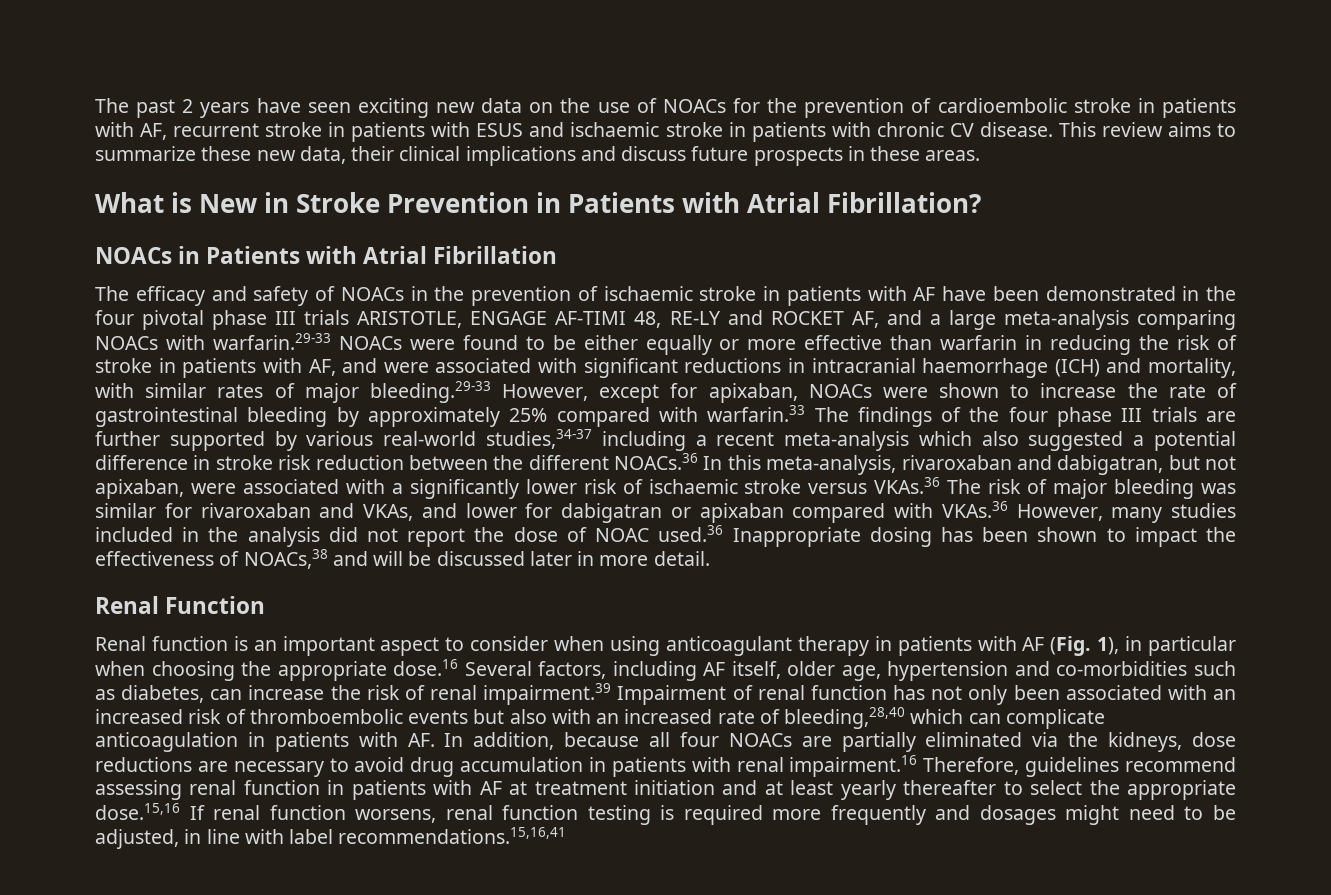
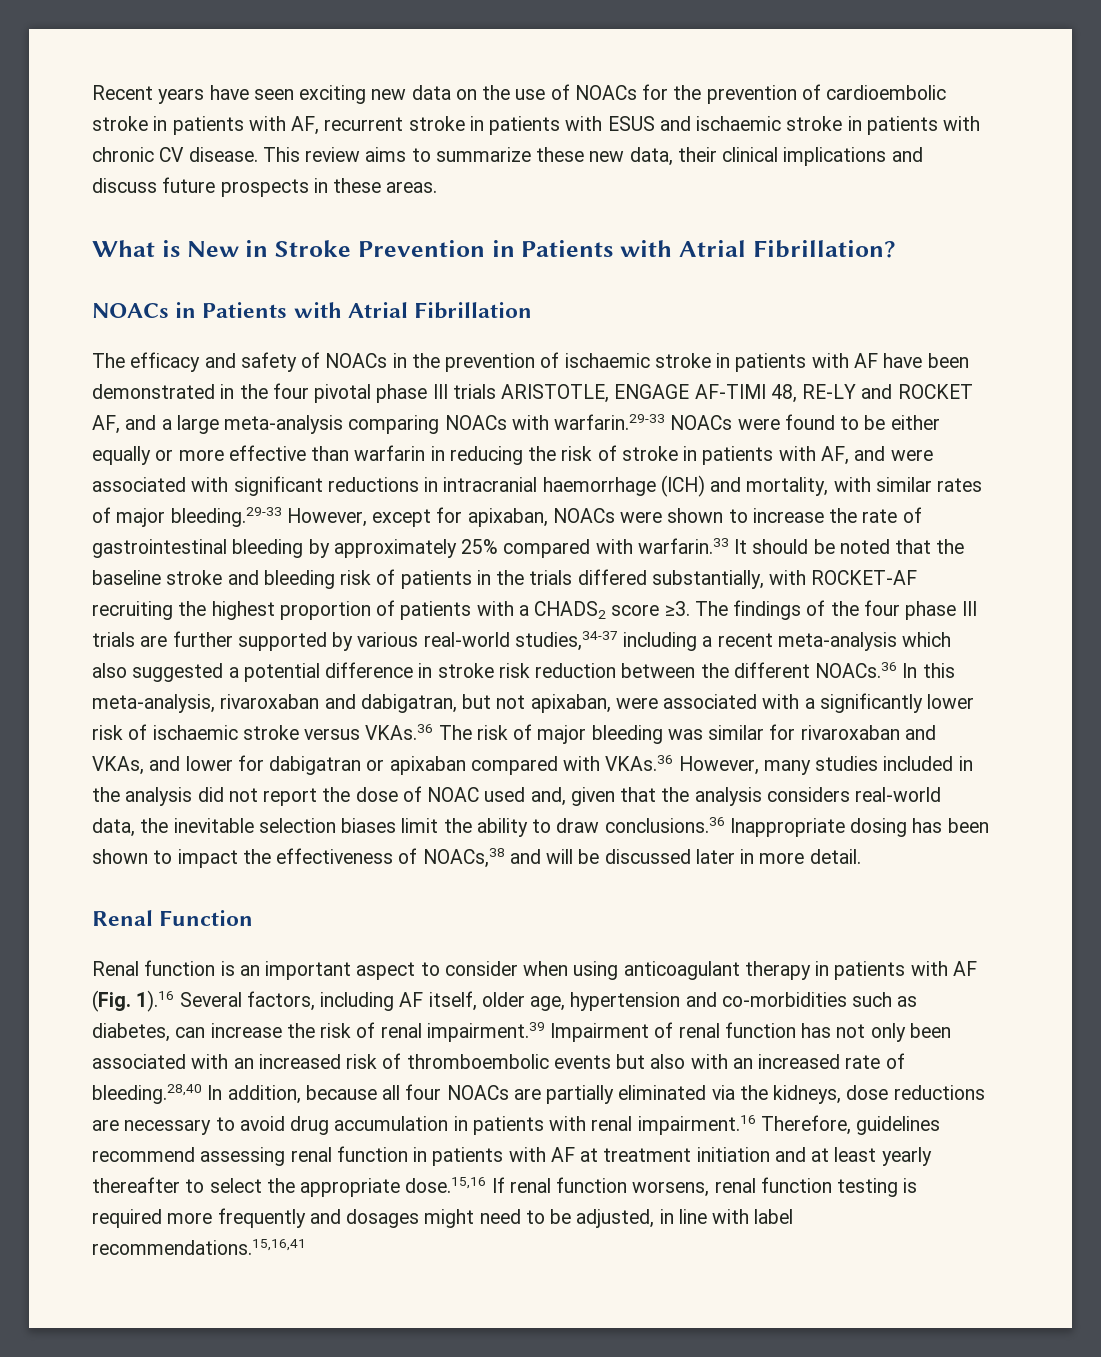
- The past 2 years have seen exciting new data on the use of NOACs for the prevention of cardioembolic stroke in patients with AF, recurrent stroke in patients with ESUS and ischaemic stroke in patients with chronic CV disease.
+ Recent years have seen exciting new data on the use of NOACs for the prevention of cardioembolic stroke in patients with AF, recurrent stroke in patients with ESUS and ischaemic stroke in patients with chronic CV disease.
- The efficacy and safety of NOACs in the prevention of ischaemic stroke in patients with AF have been demonstrated in the four pivotal phase III trials ARISTOTLE, ENGAGE AF-TIMI 48, RE-LY and ROCKET AF, and a large meta-analysis comparing NOACs with warfarin.29-33 NOACs were found to be either equally or more effective than warfarin in reducing the risk of stroke in patients with AF, and were associated with significant reductions in intracranial haemorrhage (ICH) and mortality, with similar rates of major bleeding.29-33 However, except for apixaban, NOACs were shown to increase the rate of gastrointestinal bleeding by approximately 25% compared with warfarin.33 The findings of the four phase III trials are further supported by various real-world studies,34-37 including a recent meta-analysis which also suggested a potential difference in stroke risk reduction between the different NOACs.36 In this meta-analysis, rivaroxaban and dabigatran, but not apixaban, were associated with a significantly lower risk of ischaemic stroke versus VKAs.36 The risk of major bleeding was similar for rivaroxaban and VKAs, and lower for dabigatran or apixaban compared with VKAs.36 However, many studies included in the analysis did not report the dose of NOAC used.36 Inappropriate dosing has been shown to impact the effectiveness of NOACs,38 and will be discussed later in more detail.
+ The efficacy and safety of NOACs in the prevention of ischaemic stroke in patients with AF have been demonstrated in the four pivotal phase III trials ARISTOTLE, ENGAGE AF-TIMI 48, RE-LY and ROCKET AF, and a large meta-analysis comparing NOACs with warfarin.29-33 NOACs were found to be either equally or more effective than warfarin in reducing the risk of stroke in patients with AF, and were associated with significant reductions in intracranial haemorrhage (ICH) and mortality, with similar rates of major bleeding.29-33 However, except for apixaban, NOACs were shown to increase the rate of gastrointestinal bleeding by approximately 25% compared with warfarin.33 It should be noted that the baseline stroke and bleeding risk of patients in the trials differed substantially, with ROCKET-AF recruiting the highest proportion of patients with a CHADS2 score ≥3. The findings of the four phase III trials are further supported by various real-world studies,34-37 including a recent meta-analysis which also suggested a potential difference in stroke risk reduction between the different NOACs.36 In this meta-analysis, rivaroxaban and dabigatran, but not apixaban, were associated with a significantly lower risk of ischaemic stroke versus VKAs.36 The risk of major bleeding was similar for rivaroxaban and VKAs, and lower for dabigatran or apixaban compared with VKAs.36 However, many studies included in the analysis did not report the dose of NOAC used and, given that the analysis considers real-world data, the inevitable selection biases limit the ability to draw conclusions.36 Inappropriate dosing has been shown to impact the effectiveness of NOACs,38 and will be discussed later in more detail.
- Renal function is an important aspect to consider when using anticoagulant therapy in patients with AF (Fig. 1), in particular when choosing the appropriate dose.16 Several factors, including AF itself, older age, hypertension and co-morbidities such as diabetes, can increase the risk of renal impairment.39 Impairment of renal function has not only been associated with an increased risk of thromboembolic events but also with an increased rate of bleeding,28,40 which can complicate anticoagulation in patients with AF. In addition, because all four NOACs are partially eliminated via the kidneys, dose reductions are necessary to avoid drug accumulation in patients with renal impairment.16 Therefore, guidelines recommend assessing renal function in patients with AF at treatment initiation and at least yearly thereafter to select the appropriate dose.15,16 If renal function worsens, renal function testing is required more frequently and dosages might need to be adjusted, in line with label recommendations.15,16,41
+ Renal function is an important aspect to consider when using anticoagulant therapy in patients with AF (Fig. 1).16 Several factors, including AF itself, older age, hypertension and co-morbidities such as diabetes, can increase the risk of renal impairment.39 Impairment of renal function has not only been associated with an increased risk of thromboembolic events but also with an increased rate of bleeding.28,40 In addition, because all four NOACs are partially eliminated via the kidneys, dose reductions are necessary to avoid drug accumulation in patients with renal impairment.16 Therefore, guidelines recommend assessing renal function in patients with AF at treatment initiation and at least yearly thereafter to select the appropriate dose.15,16 If renal function worsens, renal function testing is required more frequently and dosages might need to be adjusted, in line with label recommendations.15,16,41

